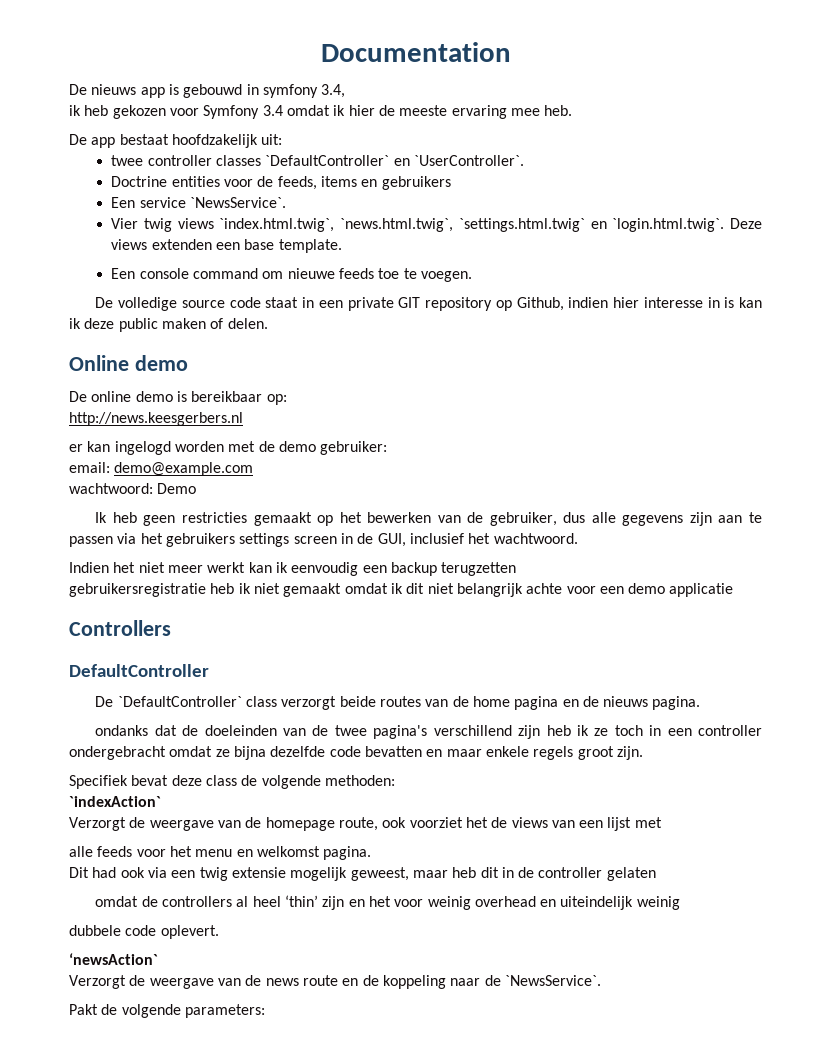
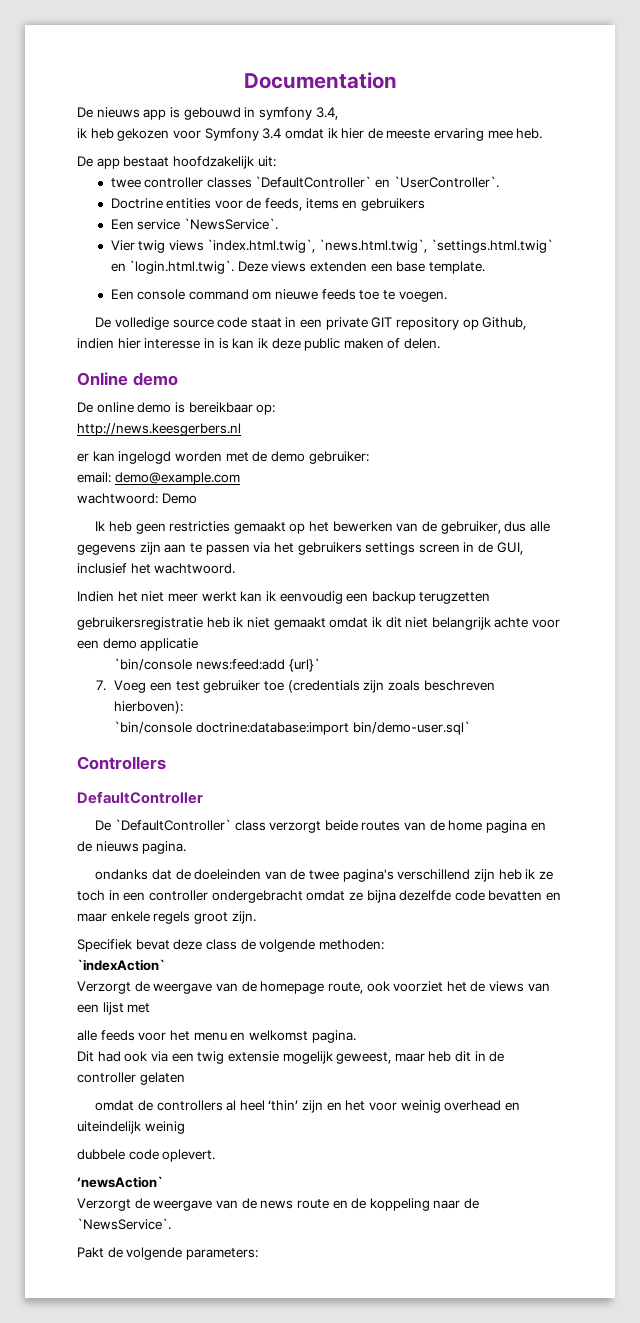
+ `bin/console news:feed:add {url}`
+ 7. Voeg een test gebruiker toe (credentials zijn zoals beschreven hierboven):
+ `bin/console doctrine:database:import bin/demo-user.sql`

